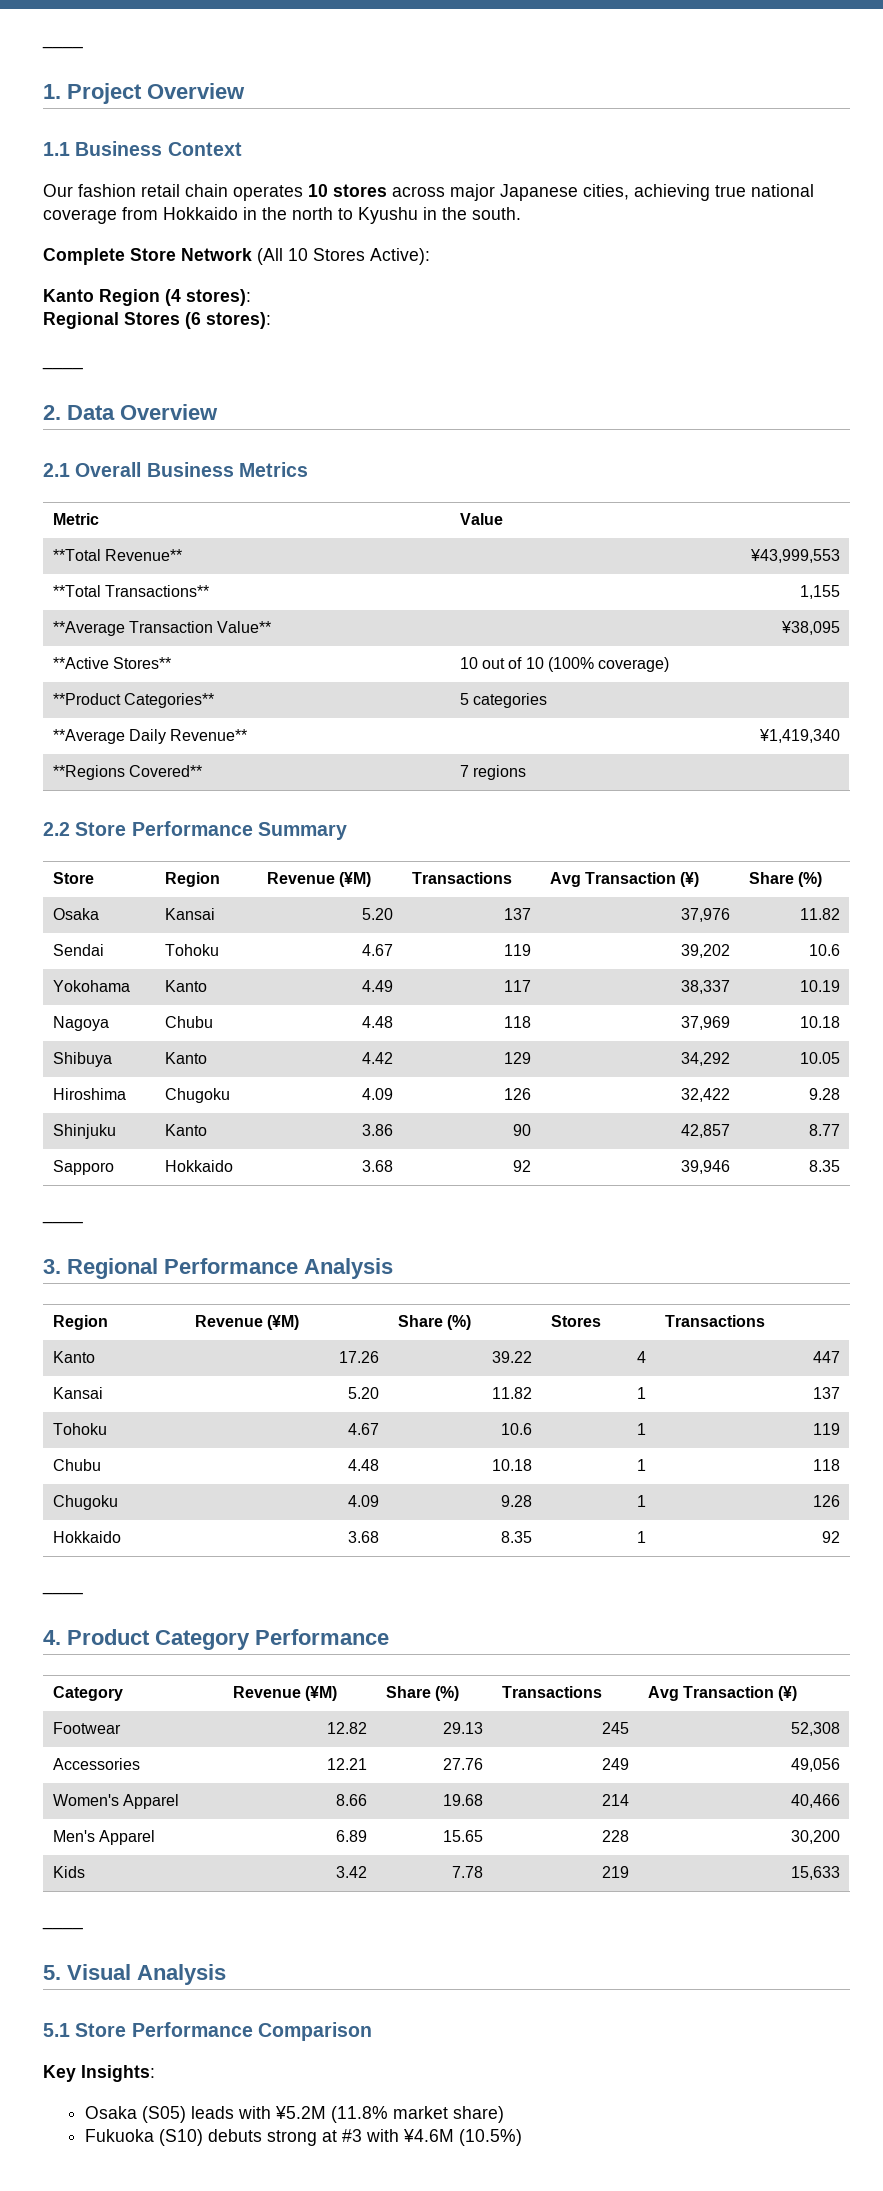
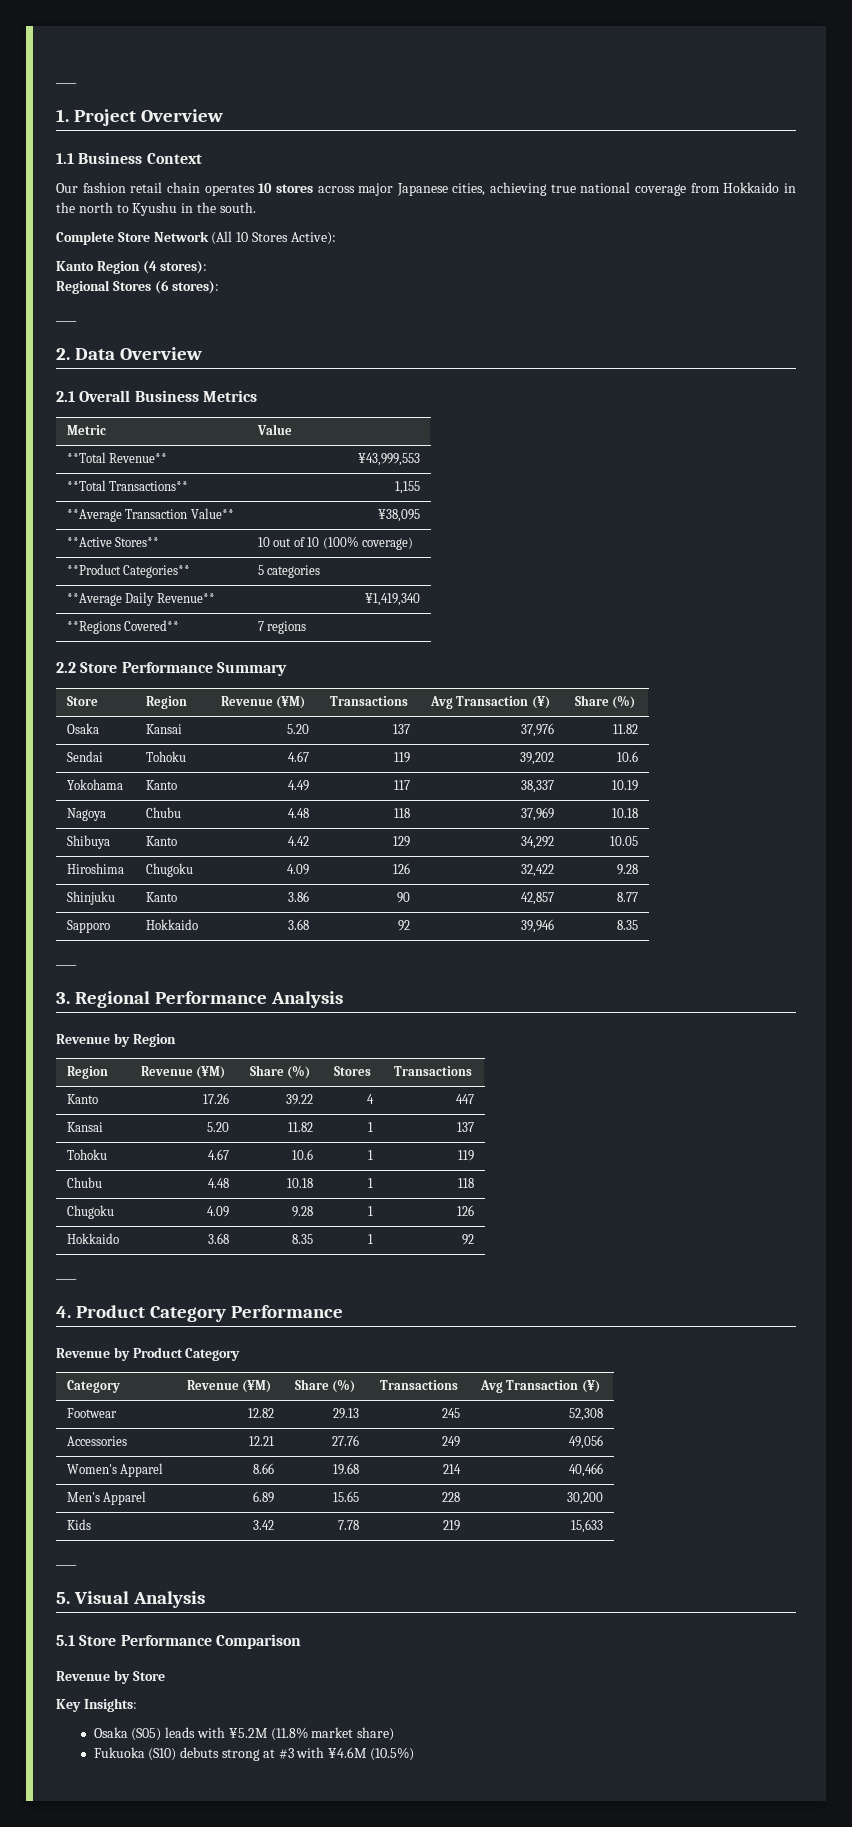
+ Revenue by Region
+ Revenue by Product Category
+ Revenue by Store

